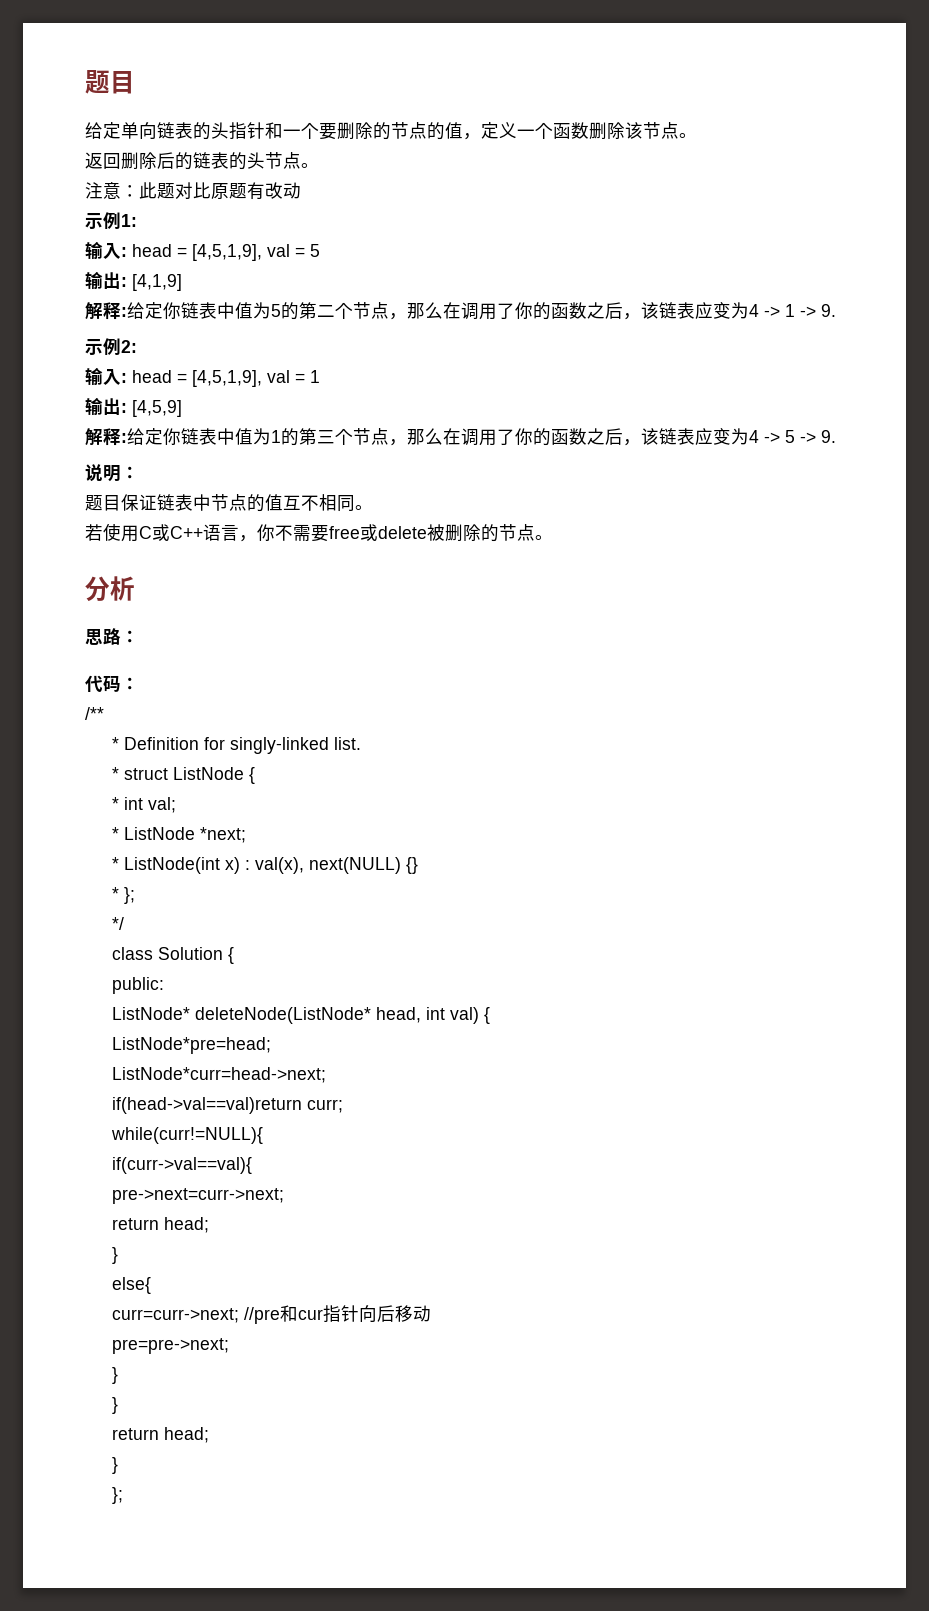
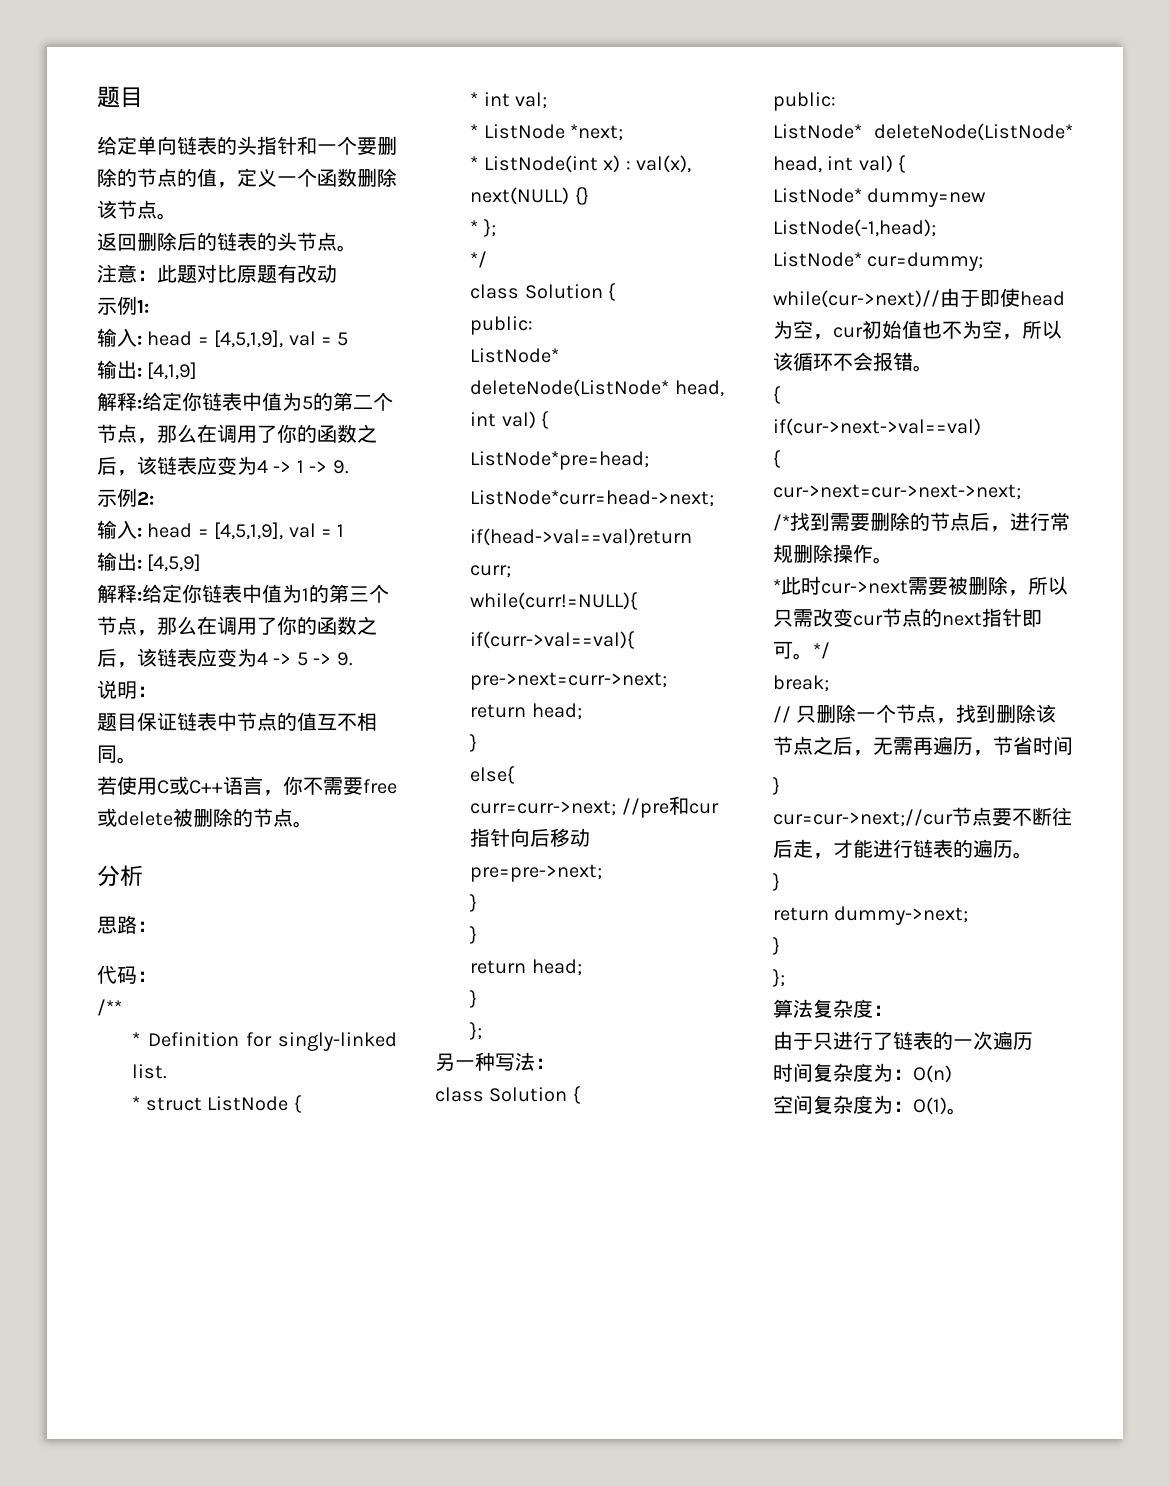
+ 另一种写法：
+ class Solution {
+ public:
+ ListNode* deleteNode(ListNode* head, int val) {
+ ListNode* dummy=new ListNode(-1,head);
+ ListNode* cur=dummy;
+ while(cur->next)//由于即使head为空，cur初始值也不为空，所以该循环不会报错。
+ {
+ if(cur->next->val==val)
+ {
+ cur->next=cur->next->next;
+ /*找到需要删除的节点后，进行常规删除操作。
+ *此时cur->next需要被删除，所以只需改变cur节点的next指针即可。*/
+ break;
+ // 只删除一个节点，找到删除该节点之后，无需再遍历，节省时间
+ }
+ cur=cur->next;//cur节点要不断往后走，才能进行链表的遍历。
+ }
+ return dummy->next;
+ }
+ };
+ 算法复杂度：
+ 由于只进行了链表的一次遍历
+ 时间复杂度为：O(n)
+ 空间复杂度为：O(1)。

